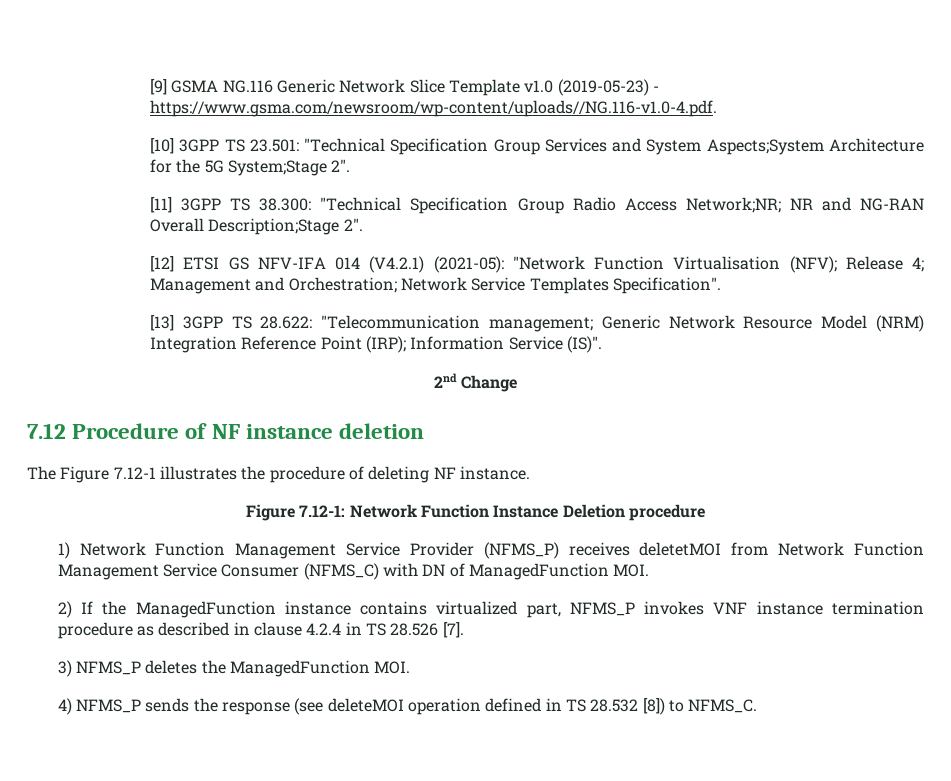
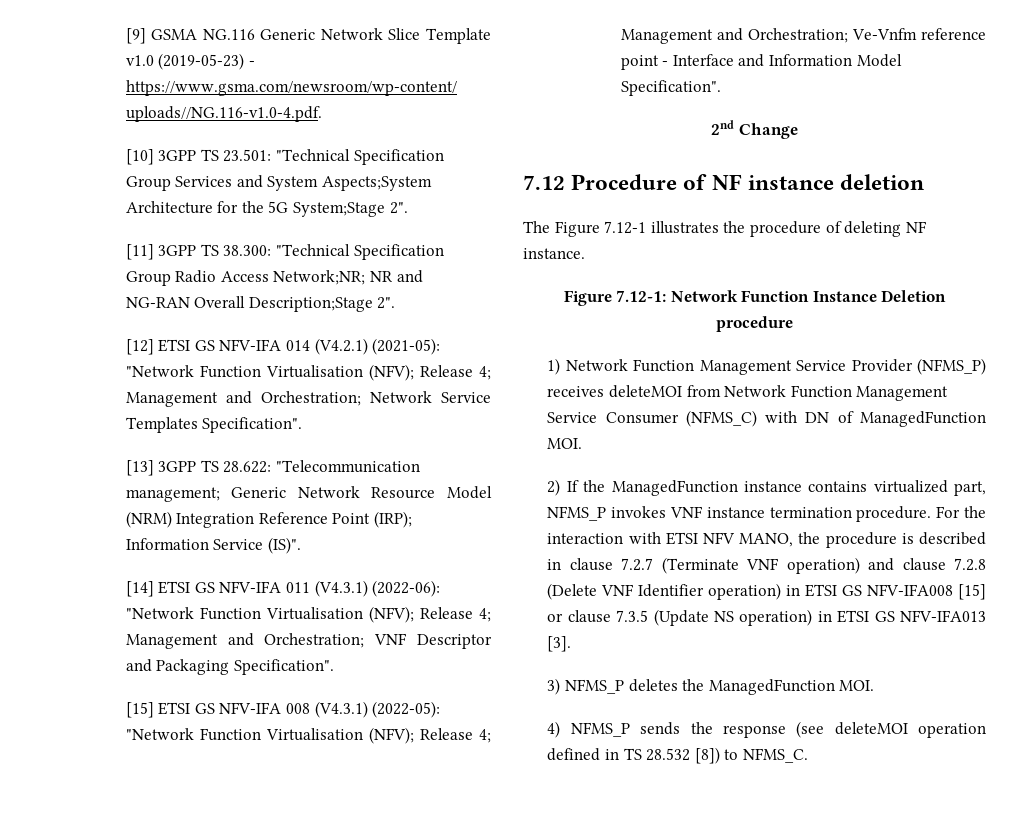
+ [14] ETSI GS NFV-IFA 011 (V4.3.1) (2022-06): "Network Function Virtualisation (NFV); Release 4; Management and Orchestration; VNF Descriptor and Packaging Specification".
+ [15] ETSI GS NFV-IFA 008 (V4.3.1) (2022-05): "Network Function Virtualisation (NFV); Release 4; Management and Orchestration; Ve-Vnfm reference point - Interface and Information Model Specification".
- 1) Network Function Management Service Provider (NFMS_P) receives deletetMOI from Network Function Management Service Consumer (NFMS_C) with DN of ManagedFunction MOI.
+ 1) Network Function Management Service Provider (NFMS_P) receives deleteMOI from Network Function Management Service Consumer (NFMS_C) with DN of ManagedFunction MOI.
- 2) If the ManagedFunction instance contains virtualized part, NFMS_P invokes VNF instance termination procedure as described in clause 4.2.4 in TS 28.526 [7].
+ 2) If the ManagedFunction instance contains virtualized part, NFMS_P invokes VNF instance termination procedure. For the interaction with ETSI NFV MANO, the procedure is described in clause 7.2.7 (Terminate VNF operation) and clause 7.2.8 (Delete VNF Identifier operation) in ETSI GS NFV-IFA008 [15] or clause 7.3.5 (Update NS operation) in ETSI GS NFV-IFA013 [3].

